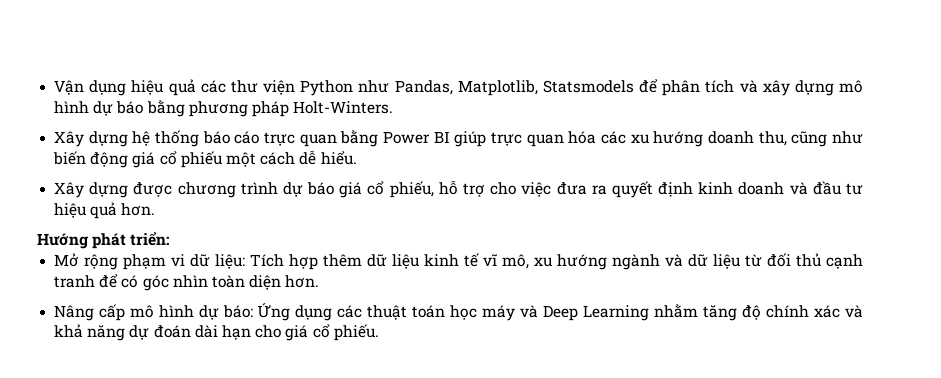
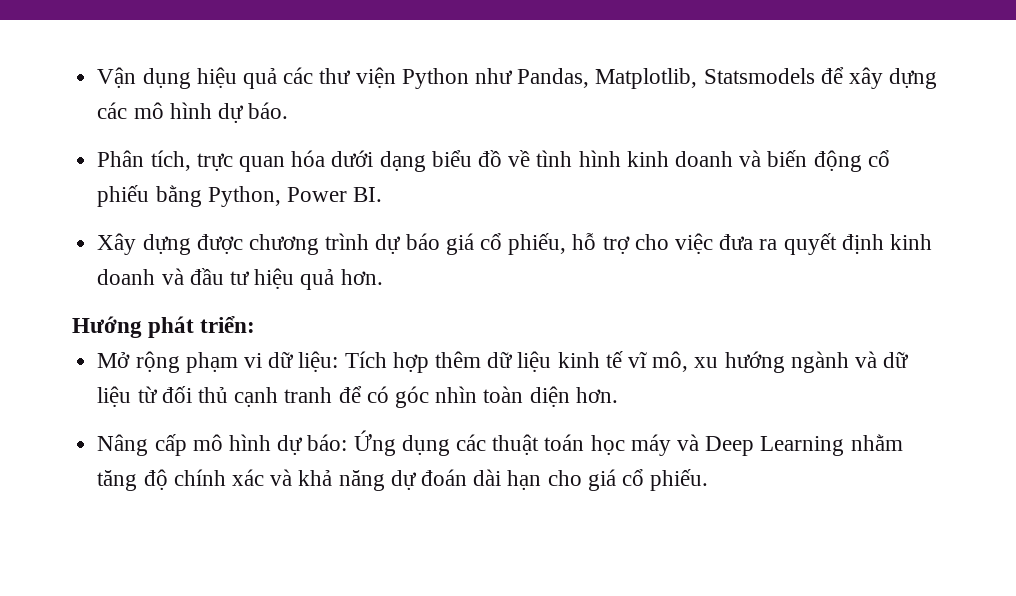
- Vận dụng hiệu quả các thư viện Python như Pandas, Matplotlib, Statsmodels để phân tích và xây dựng mô hình dự báo bằng phương pháp Holt-Winters.
- Xây dựng hệ thống báo cáo trực quan bằng Power BI giúp trực quan hóa các xu hướng doanh thu, cũng như biến động giá cổ phiếu một cách dễ hiểu.
+ Vận dụng hiệu quả các thư viện Python như Pandas, Matplotlib, Statsmodels để xây dựng các mô hình dự báo.
+ Phân tích, trực quan hóa dưới dạng biểu đồ về tình hình kinh doanh và biến động cổ phiếu bằng Python, Power BI.

